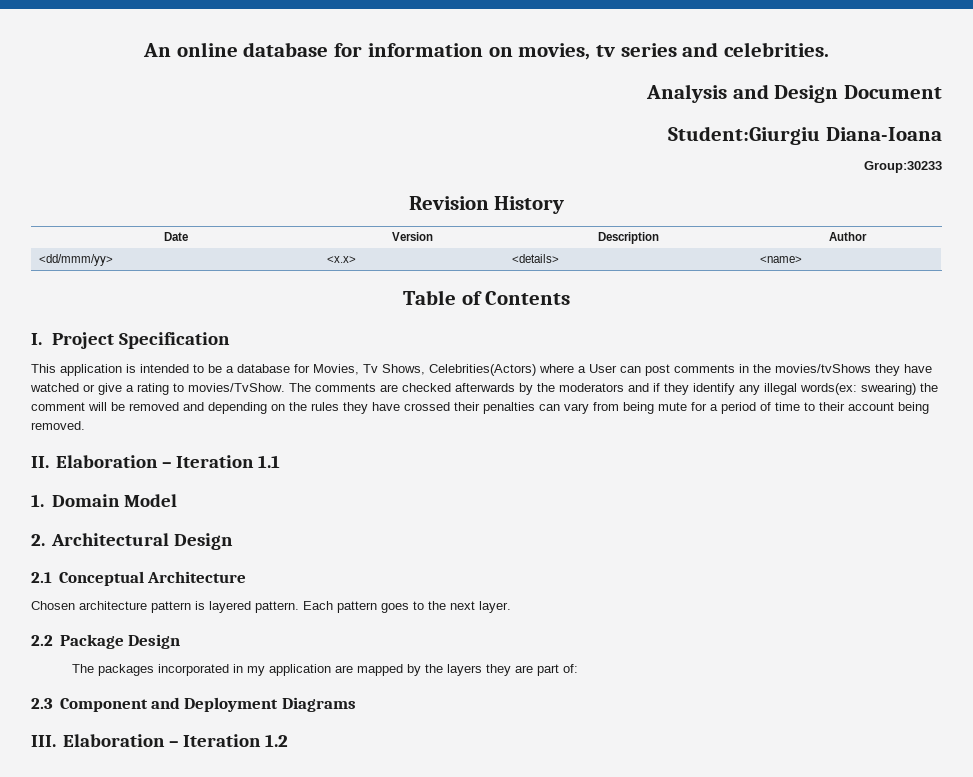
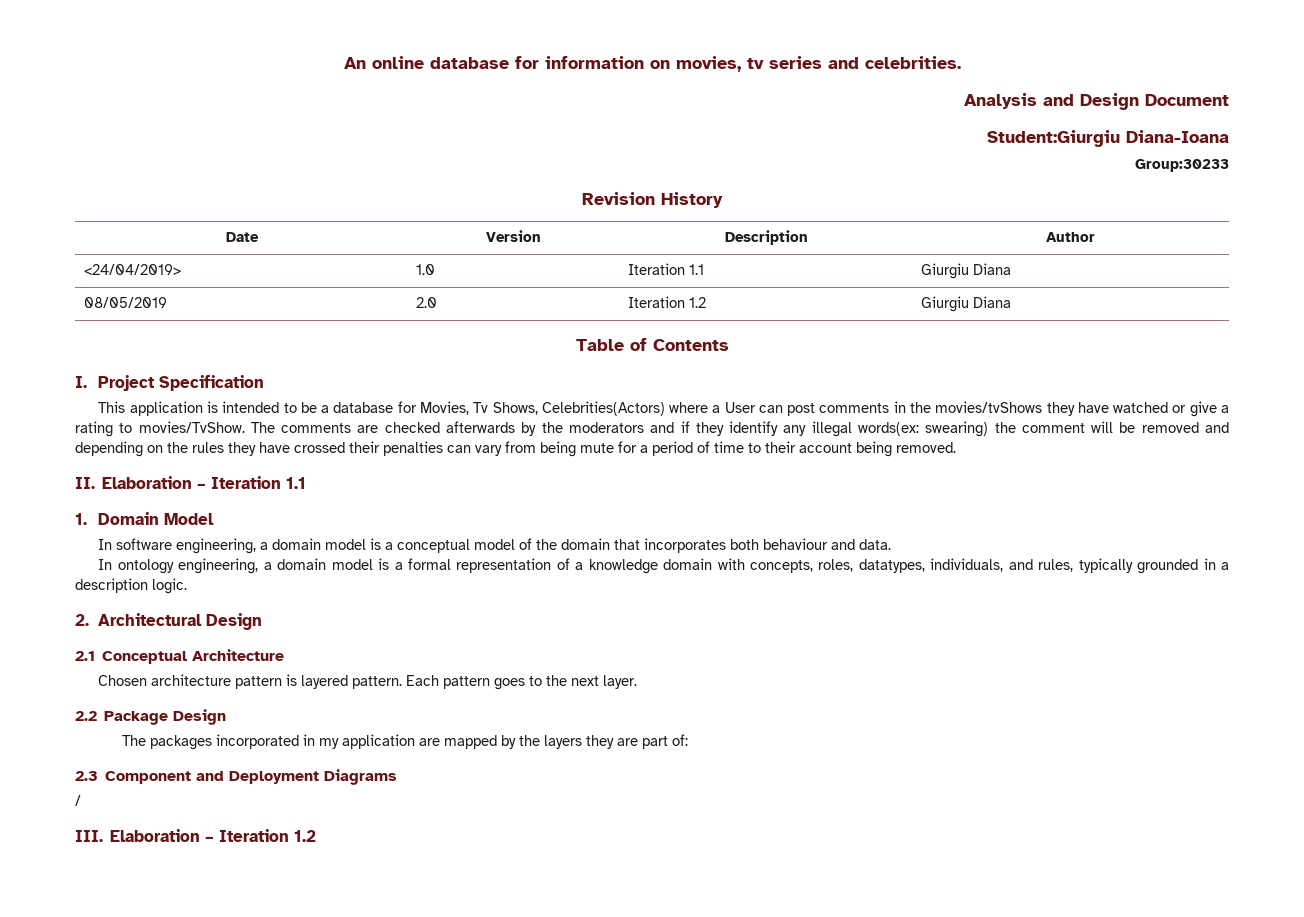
- <dd/mmm/yy> | <x.x> | <details> | <name>
+ <24/04/2019> | 1.0 | Iteration 1.1 | Giurgiu Diana
+ 08/05/2019 | 2.0 | Iteration 1.2 | Giurgiu Diana
+ In software engineering, a domain model is a conceptual model of the domain that incorporates both behaviour and data.
+ In ontology engineering, a domain model is a formal representation of a knowledge domain with concepts, roles, datatypes, individuals, and rules, typically grounded in a description logic.
+ /

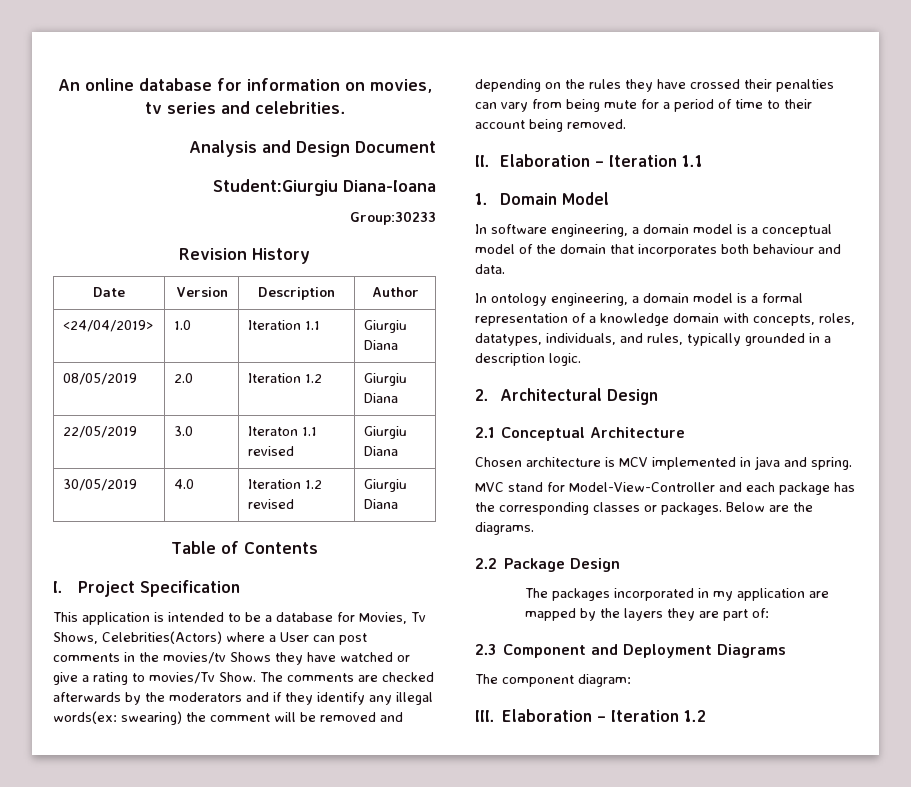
+ 22/05/2019 | 3.0 | Iteraton 1.1 revised | Giurgiu Diana
+ 30/05/2019 | 4.0 | Iteration 1.2 revised | Giurgiu Diana
- This application is intended to be a database for Movies, Tv Shows, Celebrities(Actors) where a User can post comments in the movies/tvShows they have watched or give a rating to movies/TvShow.
+ This application is intended to be a database for Movies, Tv Shows, Celebrities(Actors) where a User can post comments in the movies/tv Shows they have watched or give a rating to movies/Tv Show.
- Chosen architecture pattern is layered pattern. Each pattern goes to the next layer.
+ Chosen architecture is MCV implemented in java and spring.
+ MVC stand for Model-View-Controller and each package has the corresponding classes or packages. Below are the diagrams.
- /
+ The component diagram:

